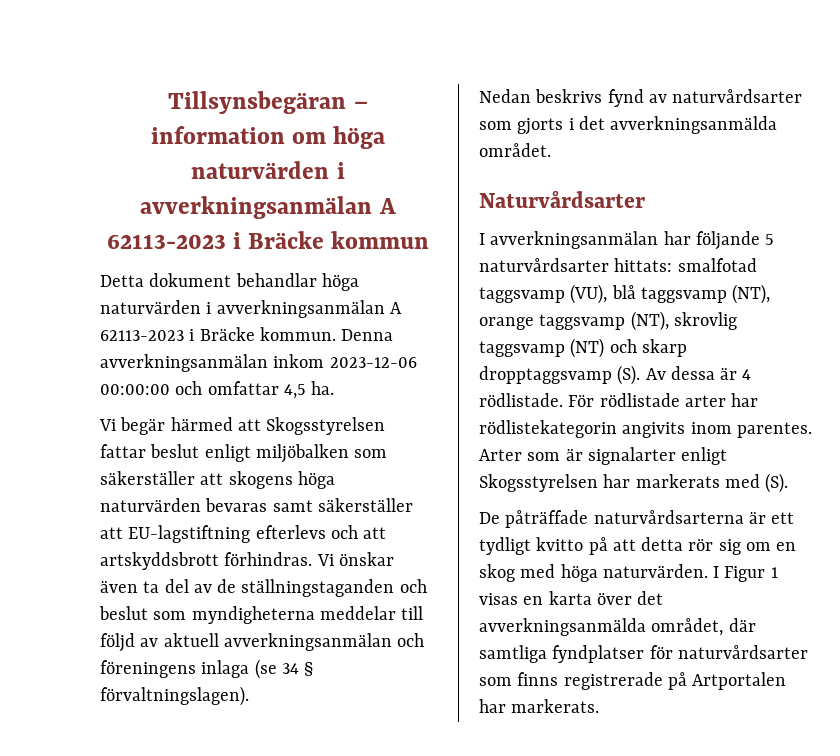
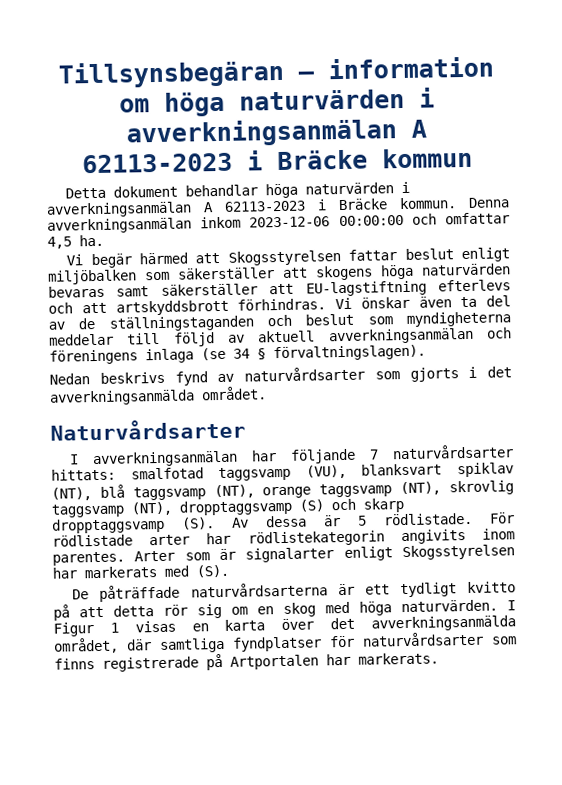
- I avverkningsanmälan har följande 5 naturvårdsarter hittats: smalfotad taggsvamp (VU), blå taggsvamp (NT), orange taggsvamp (NT), skrovlig taggsvamp (NT) och skarp dropptaggsvamp (S). Av dessa är 4 rödlistade.
+ I avverkningsanmälan har följande 7 naturvårdsarter hittats: smalfotad taggsvamp (VU), blanksvart spiklav (NT), blå taggsvamp (NT), orange taggsvamp (NT), skrovlig taggsvamp (NT), dropptaggsvamp (S) och skarp dropptaggsvamp (S). Av dessa är 5 rödlistade.

